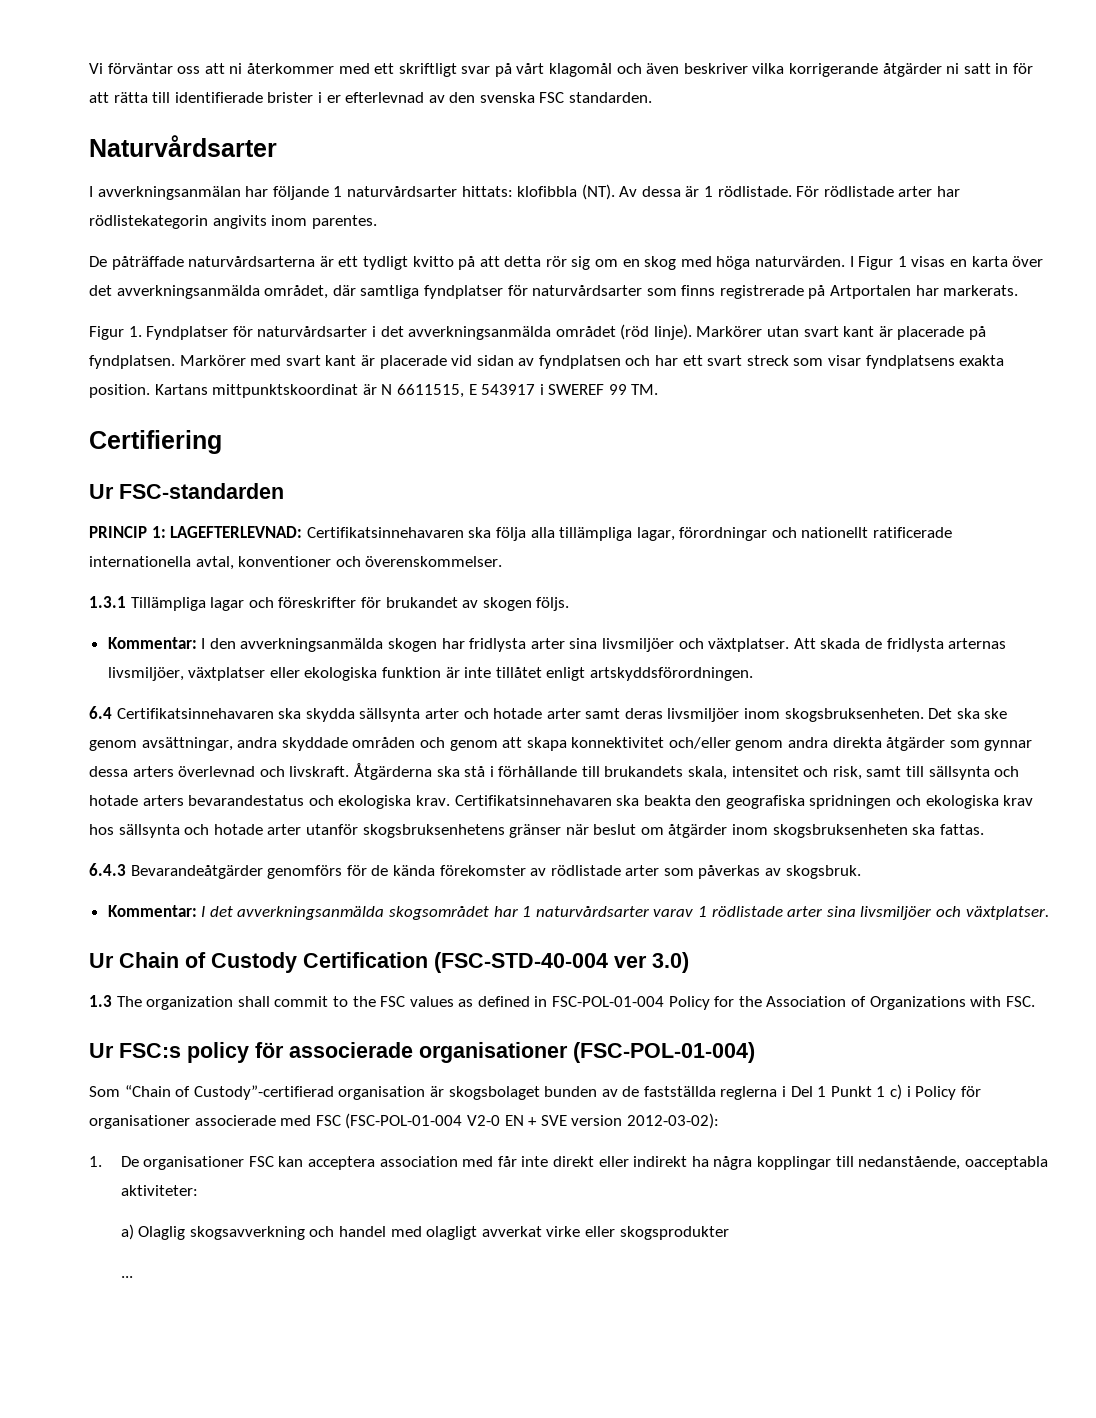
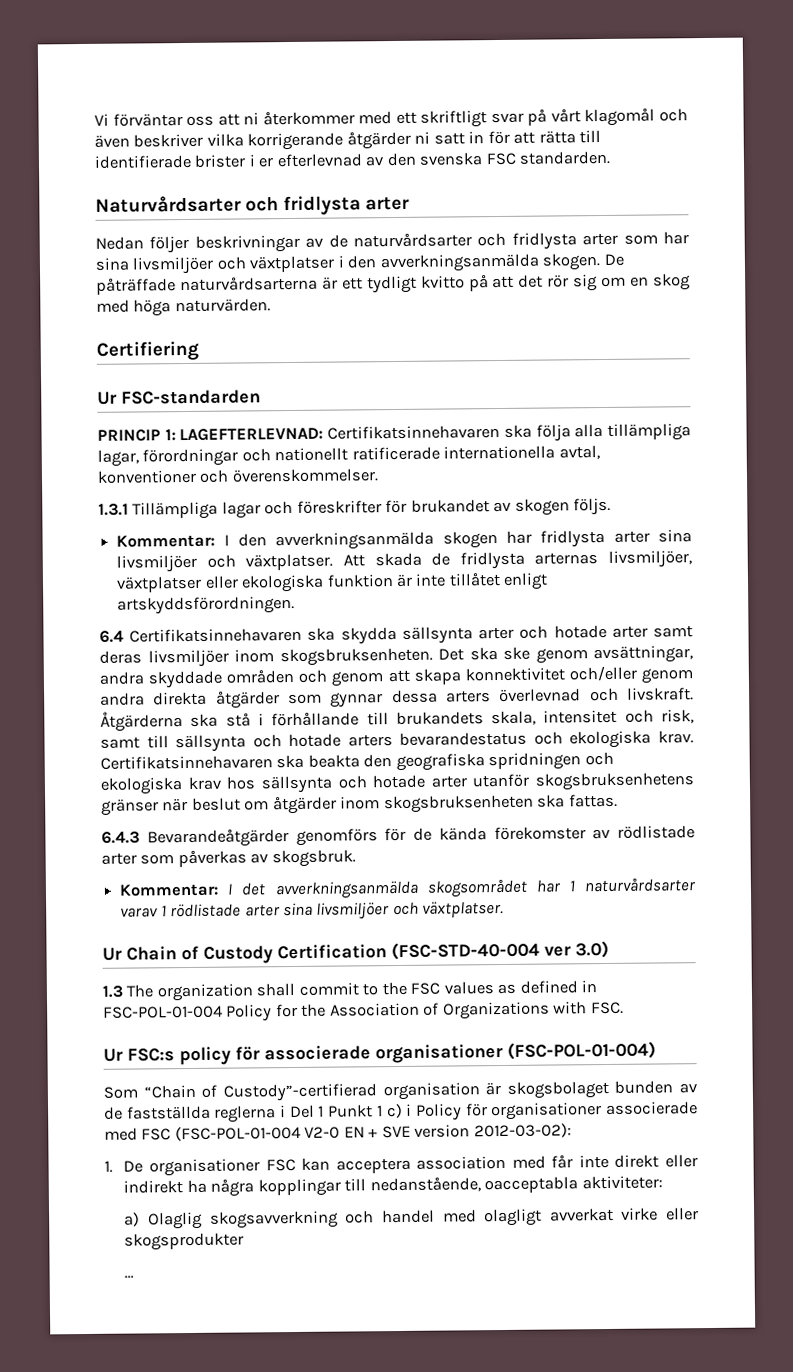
- Naturvårdsarter
- I avverkningsanmälan har följande 1 naturvårdsarter hittats: klofibbla (NT). Av dessa är 1 rödlistade. För rödlistade arter har rödlistekategorin angivits inom parentes.
- De påträffade naturvårdsarterna är ett tydligt kvitto på att detta rör sig om en skog med höga naturvärden. I Figur 1 visas en karta över det avverkningsanmälda området, där samtliga fyndplatser för naturvårdsarter som finns registrerade på Artportalen har markerats.
- Figur 1. Fyndplatser för naturvårdsarter i det avverkningsanmälda området (röd linje). Markörer utan svart kant är placerade på fyndplatsen. Markörer med svart kant är placerade vid sidan av fyndplatsen och har ett svart streck som visar fyndplatsens exakta position. Kartans mittpunktskoordinat är N 6611515, E 543917 i SWEREF 99 TM.
+ Naturvårdsarter och fridlysta arter
+ Nedan följer beskrivningar av de naturvårdsarter och fridlysta arter som har sina livsmiljöer och växtplatser i den avverkningsanmälda skogen. De påträffade naturvårdsarterna är ett tydligt kvitto på att det rör sig om en skog med höga naturvärden.

